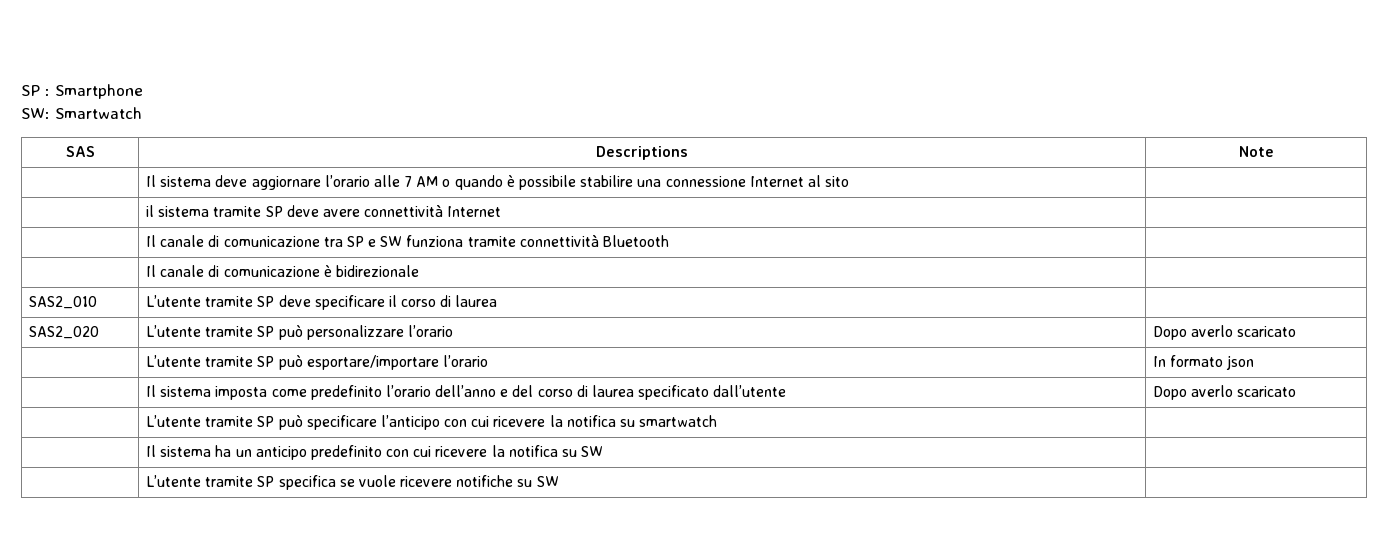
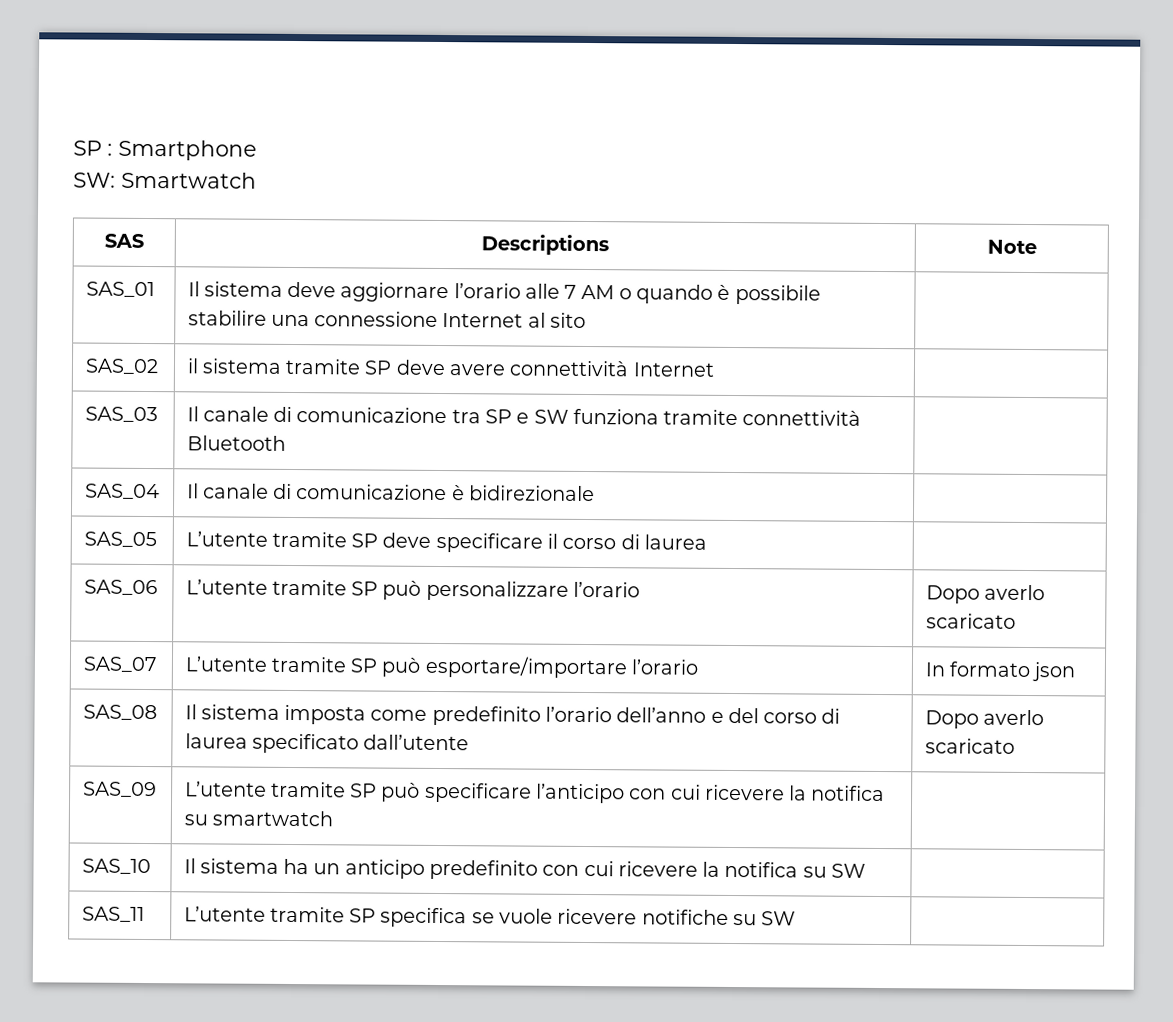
- | Il sistema deve aggiornare l’orario alle 7 AM o quando è possibile stabilire una connessione Internet al sito |
+ SAS_01 | Il sistema deve aggiornare l’orario alle 7 AM o quando è possibile stabilire una connessione Internet al sito |
- | il sistema tramite SP deve avere connettività Internet |
+ SAS_02 | il sistema tramite SP deve avere connettività Internet |
- | Il canale di comunicazione tra SP e SW funziona tramite connettività Bluetooth |
+ SAS_03 | Il canale di comunicazione tra SP e SW funziona tramite connettività Bluetooth |
- | Il canale di comunicazione è bidirezionale |
+ SAS_04 | Il canale di comunicazione è bidirezionale |
- SAS2_010 | L’utente tramite SP deve specificare il corso di laurea |
+ SAS_05 | L’utente tramite SP deve specificare il corso di laurea |
- SAS2_020 | L’utente tramite SP può personalizzare l’orario | Dopo averlo scaricato
+ SAS_06 | L’utente tramite SP può personalizzare l’orario | Dopo averlo scaricato
- | L’utente tramite SP può esportare/importare l’orario | In formato json
+ SAS_07 | L’utente tramite SP può esportare/importare l’orario | In formato json
- | Il sistema imposta come predefinito l’orario dell’anno e del corso di laurea specificato dall’utente | Dopo averlo scaricato
+ SAS_08 | Il sistema imposta come predefinito l’orario dell’anno e del corso di laurea specificato dall’utente | Dopo averlo scaricato
- | L’utente tramite SP può specificare l’anticipo con cui ricevere la notifica su smartwatch |
+ SAS_09 | L’utente tramite SP può specificare l’anticipo con cui ricevere la notifica su smartwatch |
- | Il sistema ha un anticipo predefinito con cui ricevere la notifica su SW |
+ SAS_10 | Il sistema ha un anticipo predefinito con cui ricevere la notifica su SW |
- | L’utente tramite SP specifica se vuole ricevere notifiche su SW |
+ SAS_11 | L’utente tramite SP specifica se vuole ricevere notifiche su SW |

